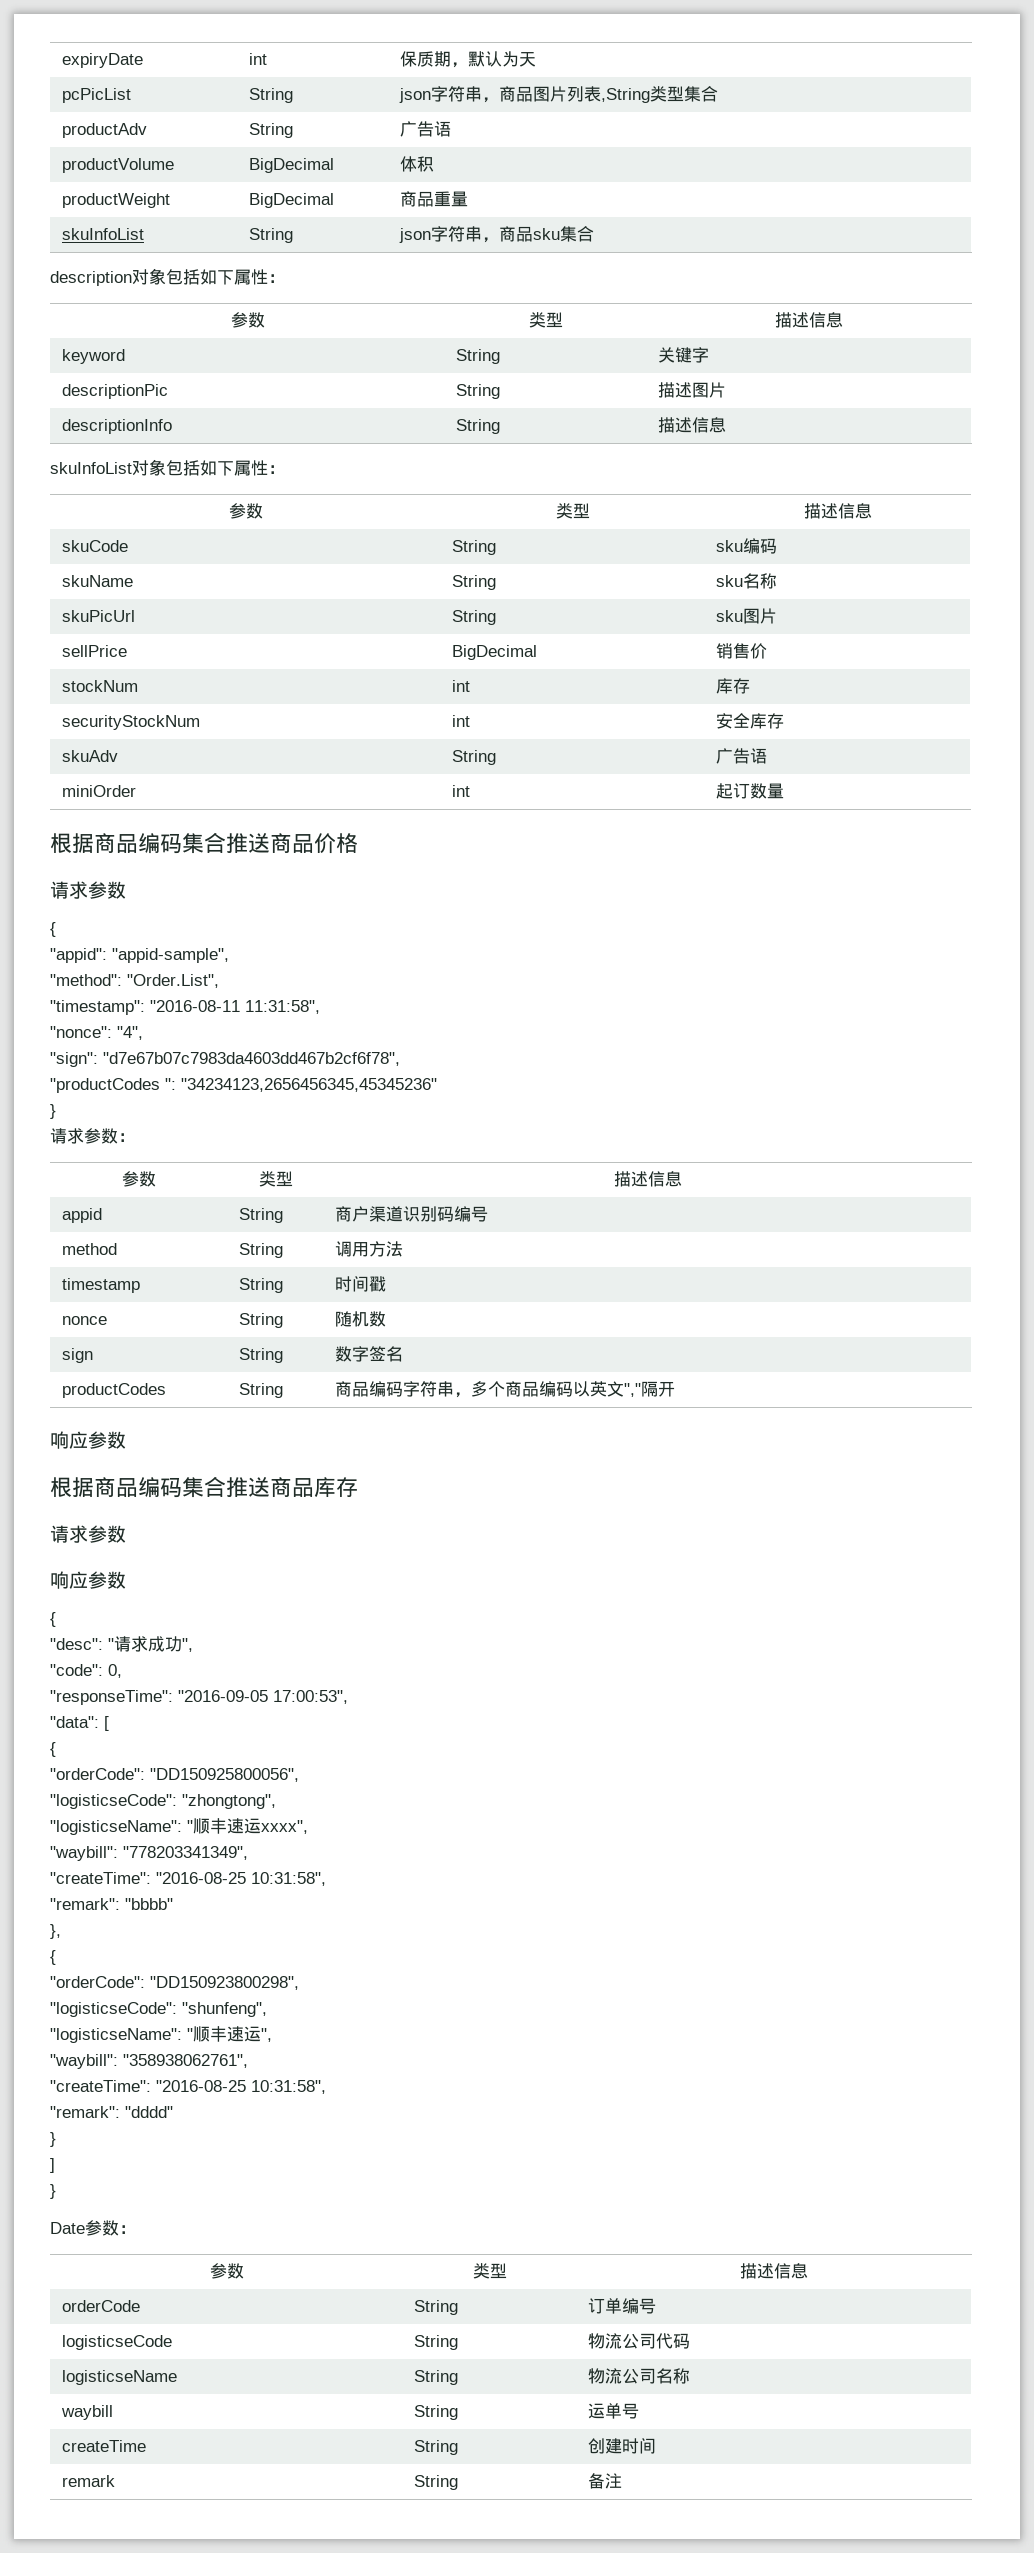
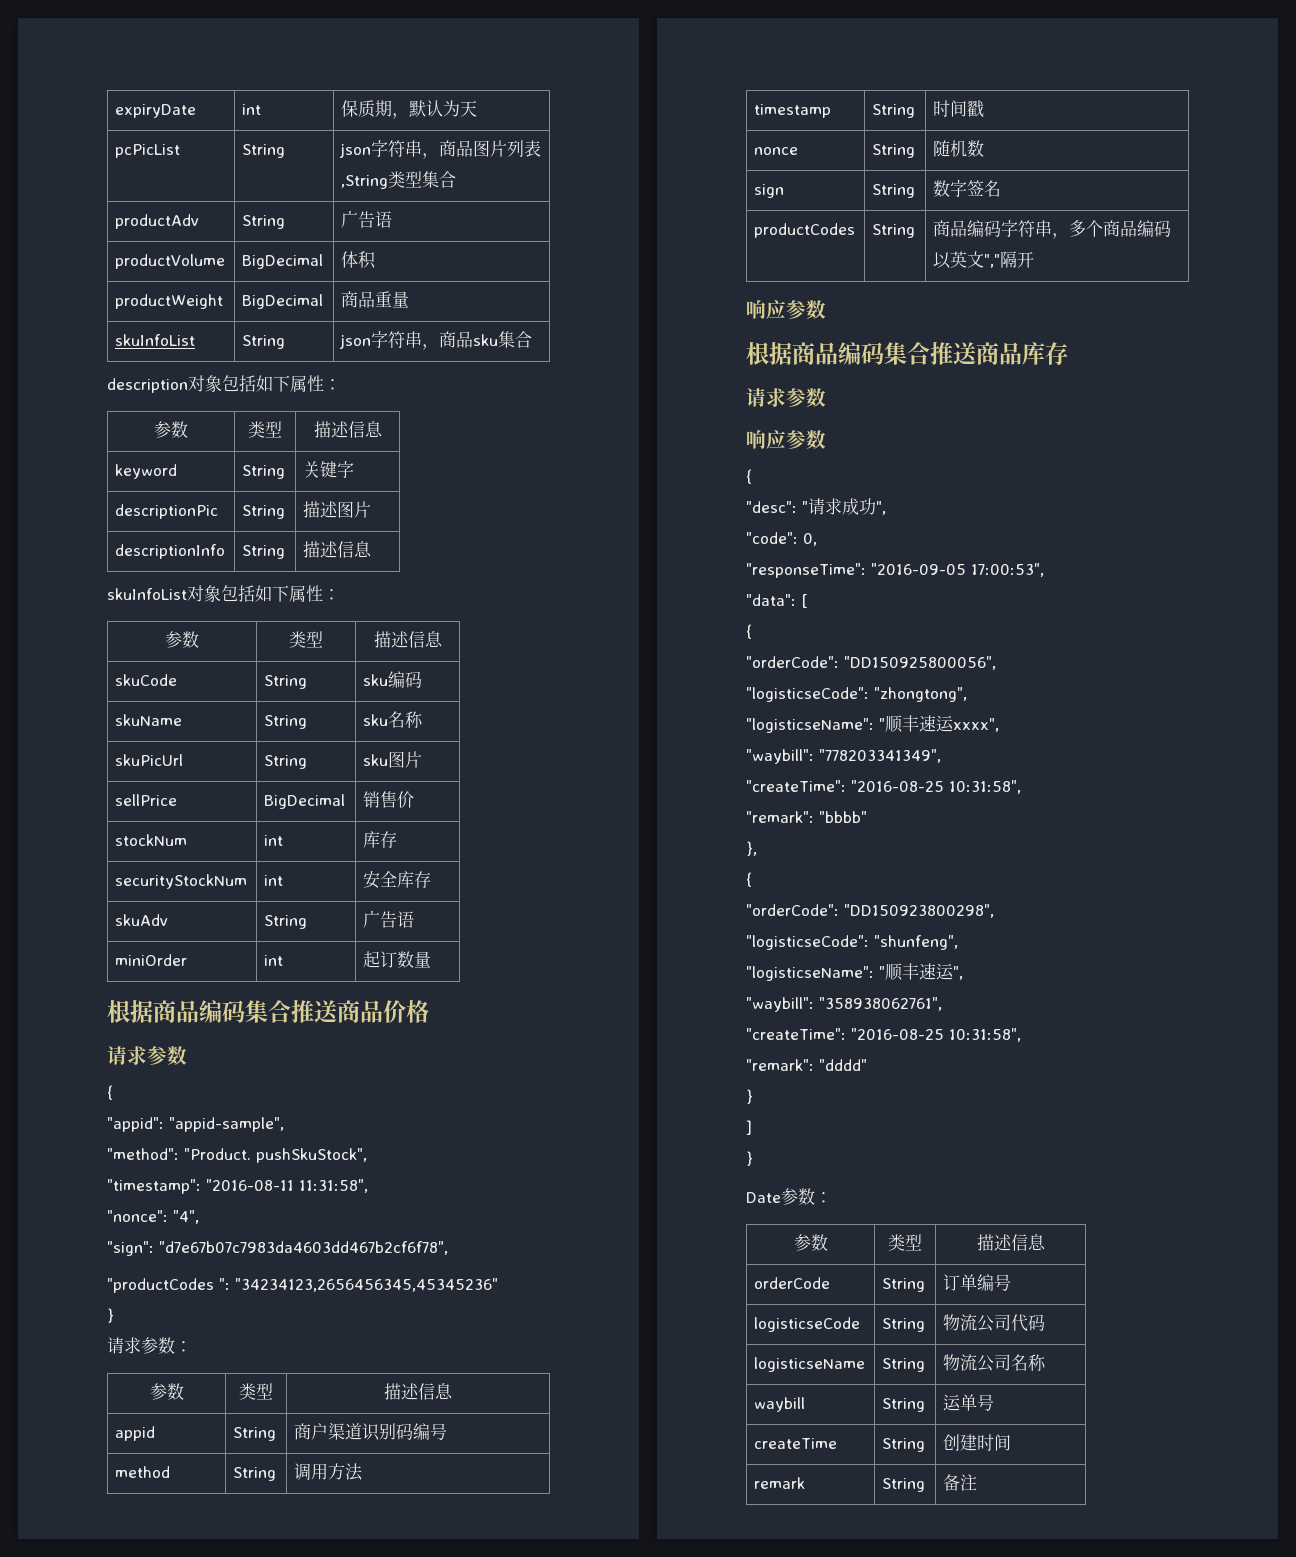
- "method": "Order.List",
+ "method": "Product. pushSkuStock",

